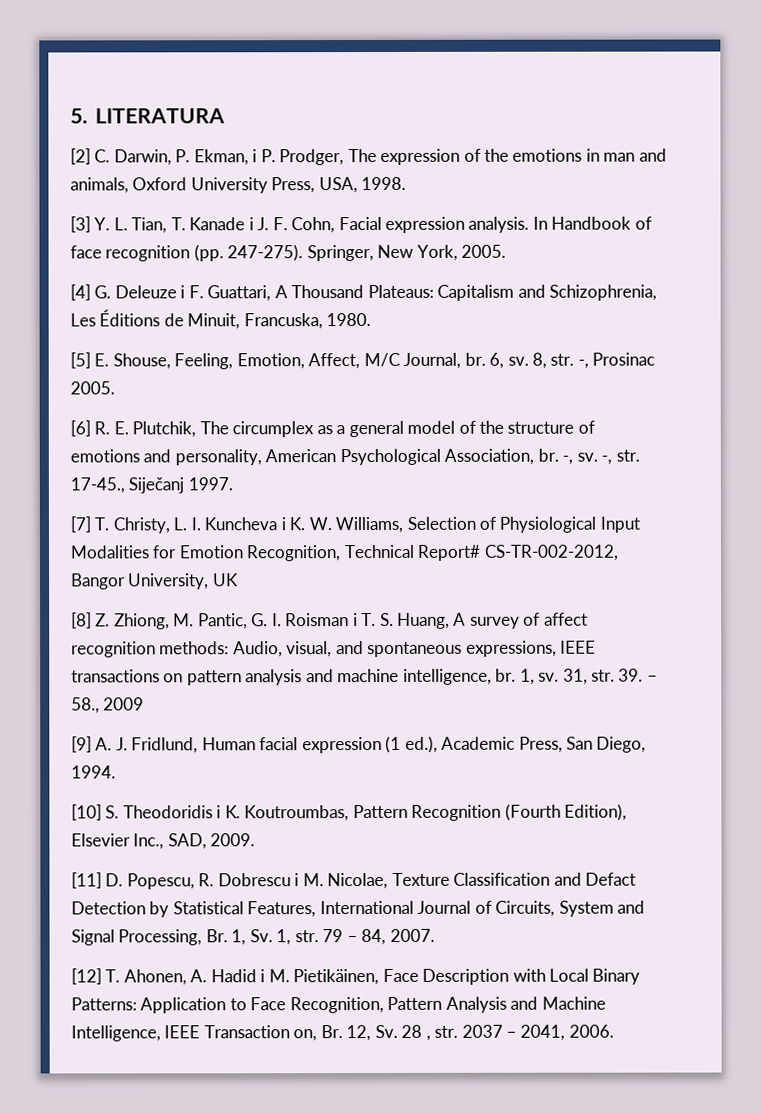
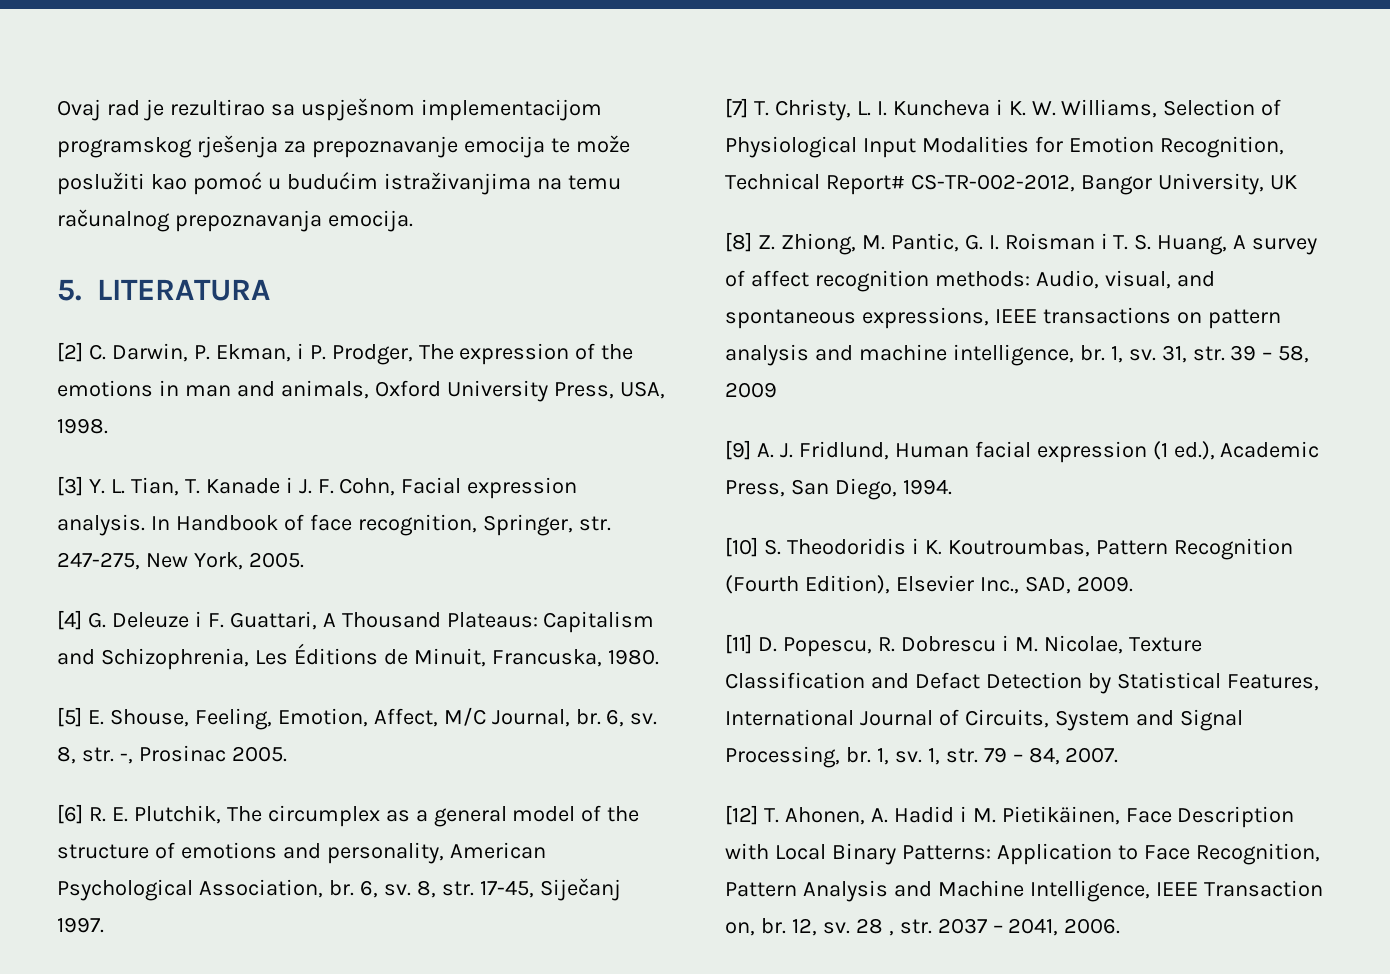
+ Ovaj rad je rezultirao sa uspješnom implementacijom programskog rješenja za prepoznavanje emocija te može poslužiti kao pomoć u budućim istraživanjima na temu računalnog prepoznavanja emocija.
- In Handbook of face recognition (pp. 247-275). Springer, New York, 2005.
+ In Handbook of face recognition, Springer, str. 247-275, New York, 2005.
- -, sv. -, str. 17-45., Siječanj 1997.
+ 6, sv. 8, str. 17-45, Siječanj 1997.
- 31, str. 39. – 58., 2009
+ 31, str. 39 – 58, 2009
- [11] D. Popescu, R. Dobrescu i M. Nicolae, Texture Classification and Defact Detection by Statistical Features, International Journal of Circuits, System and Signal Processing, Br. 1, Sv. 1, str. 79 – 84, 2007.
+ [11] D. Popescu, R. Dobrescu i M. Nicolae, Texture Classification and Defact Detection by Statistical Features, International Journal of Circuits, System and Signal Processing, br. 1, sv. 1, str. 79 – 84, 2007.
- [12] T. Ahonen, A. Hadid i M. Pietikäinen, Face Description with Local Binary Patterns: Application to Face Recognition, Pattern Analysis and Machine Intelligence, IEEE Transaction on, Br. 12, Sv. 28 , str. 2037 – 2041, 2006.
+ [12] T. Ahonen, A. Hadid i M. Pietikäinen, Face Description with Local Binary Patterns: Application to Face Recognition, Pattern Analysis and Machine Intelligence, IEEE Transaction on, br. 12, sv. 28 , str. 2037 – 2041, 2006.

